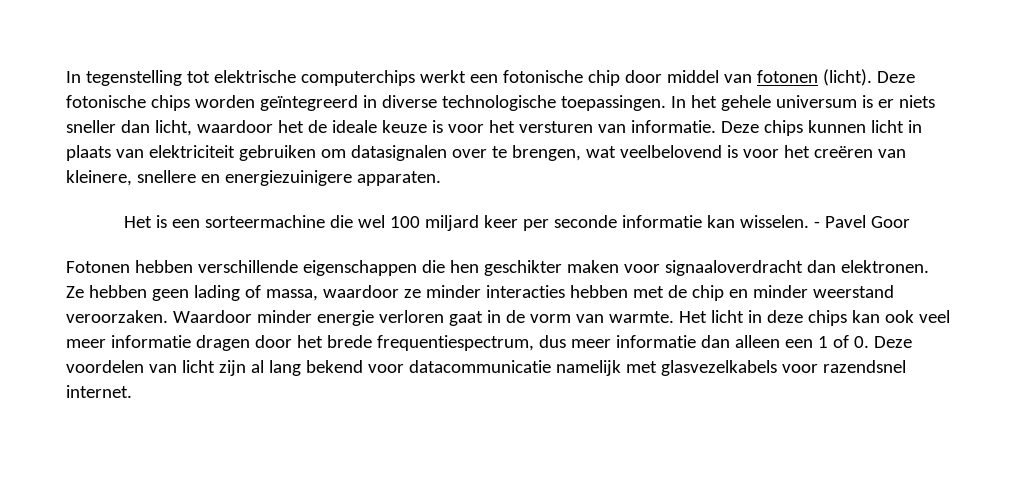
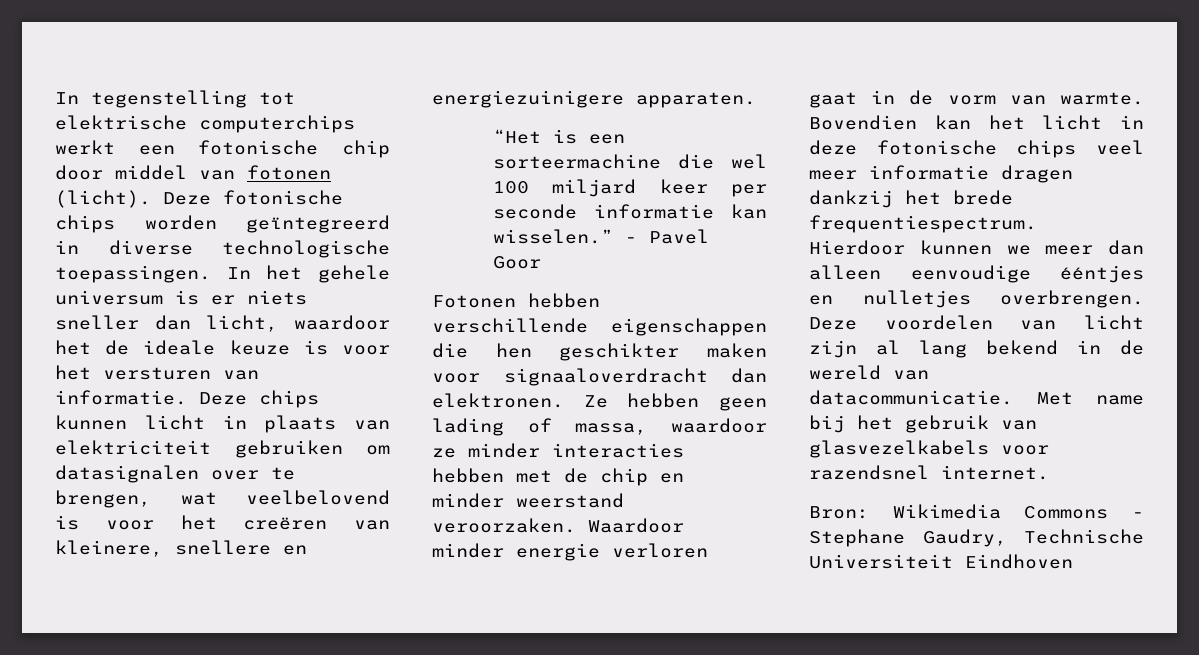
- Het is een sorteermachine die wel 100 miljard keer per seconde informatie kan wisselen.
+ “Het is een sorteermachine die wel 100 miljard keer per seconde informatie kan wisselen.”
- Het licht in deze chips kan ook veel meer informatie dragen door het brede frequentiespectrum, dus meer informatie dan alleen een 1 of 0. Deze voordelen van licht zijn al lang bekend voor datacommunicatie namelijk met glasvezelkabels voor razendsnel internet.
+ Bovendien kan het licht in deze fotonische chips veel meer informatie dragen dankzij het brede frequentiespectrum. Hierdoor kunnen we meer dan alleen eenvoudige ééntjes en nulletjes overbrengen. Deze voordelen van licht zijn al lang bekend in de wereld van datacommunicatie. Met name bij het gebruik van glasvezelkabels voor razendsnel internet.
+ Bron: Wikimedia Commons - Stephane Gaudry, Technische Universiteit Eindhoven

